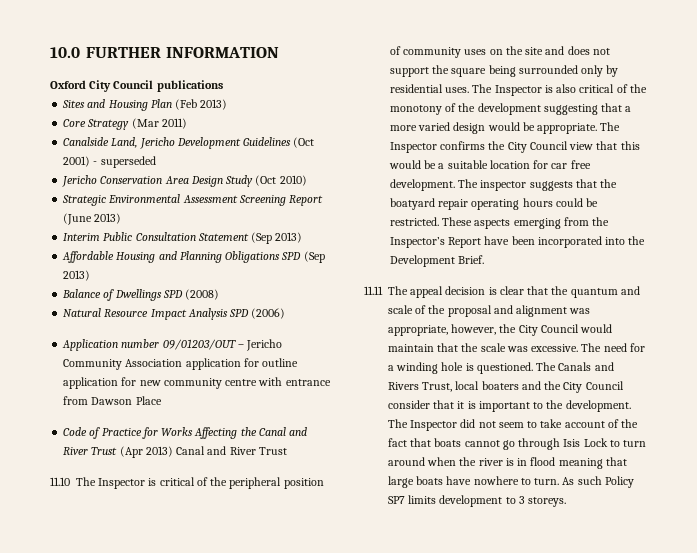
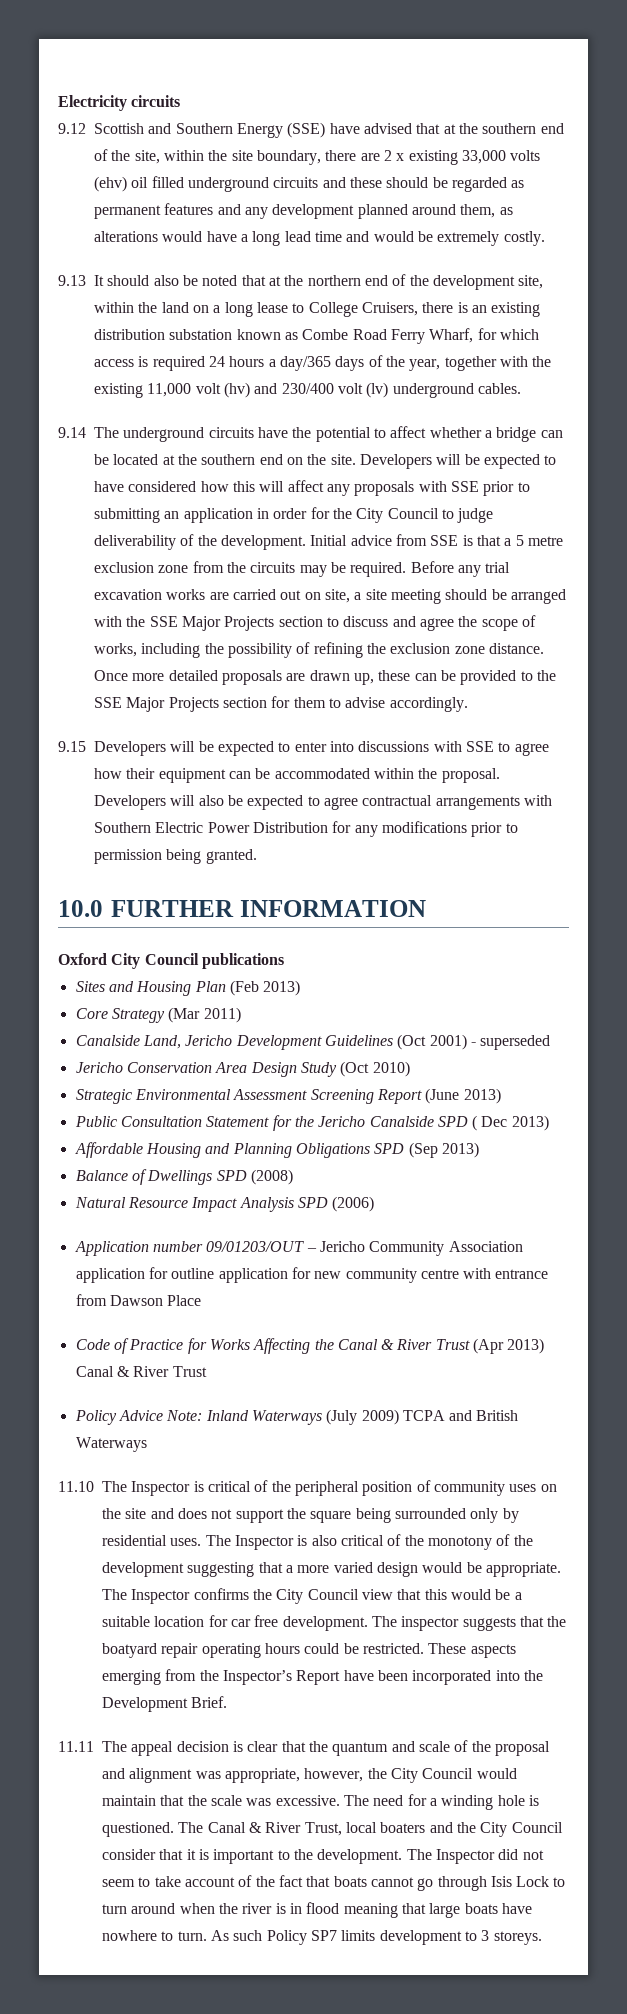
+ Electricity circuits
+ 9.12 Scottish and Southern Energy (SSE) have advised that at the southern end of the site, within the site boundary, there are 2 x existing 33,000 volts (ehv) oil filled underground circuits and these should be regarded as permanent features and any development planned around them, as alterations would have a long lead time and would be extremely costly.
+ 9.13 It should also be noted that at the northern end of the development site, within the land on a long lease to College Cruisers, there is an existing distribution substation known as Combe Road Ferry Wharf, for which access is required 24 hours a day/365 days of the year, together with the existing 11,000 volt (hv) and 230/400 volt (lv) underground cables.
+ 9.14 The underground circuits have the potential to affect whether a bridge can be located at the southern end on the site. Developers will be expected to have considered how this will affect any proposals with SSE prior to submitting an application in order for the City Council to judge deliverability of the development. Initial advice from SSE is that a 5 metre exclusion zone from the circuits may be required. Before any trial excavation works are carried out on site, a site meeting should be arranged with the SSE Major Projects section to discuss and agree the scope of works, including the possibility of refining the exclusion zone distance. Once more detailed proposals are drawn up, these can be provided to the SSE Major Projects section for them to advise accordingly.
+ 9.15 Developers will be expected to enter into discussions with SSE to agree how their equipment can be accommodated within the proposal. Developers will also be expected to agree contractual arrangements with Southern Electric Power Distribution for any modifications prior to permission being granted.
- Interim Public Consultation Statement (Sep 2013)
+ Public Consultation Statement for the Jericho Canalside SPD ( Dec 2013)
- Code of Practice for Works Affecting the Canal and River Trust (Apr 2013) Canal and River Trust
+ Code of Practice for Works Affecting the Canal & River Trust (Apr 2013) Canal & River Trust
+ Policy Advice Note: Inland Waterways (July 2009) TCPA and British Waterways
- The Canals and Rivers Trust, local boaters and the City Council consider that it is important to the development.
+ The Canal & River Trust, local boaters and the City Council consider that it is important to the development.

